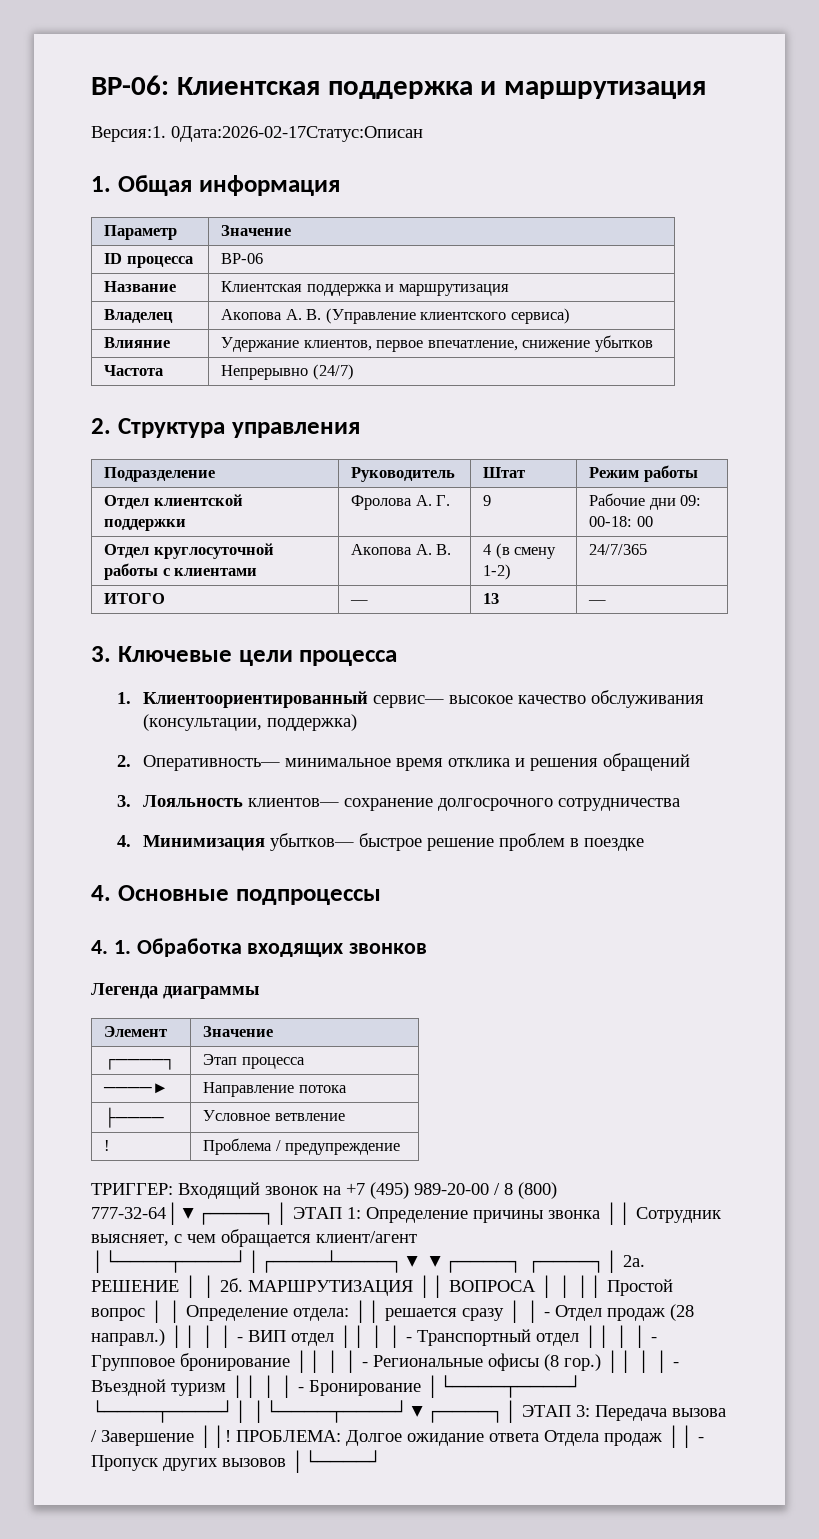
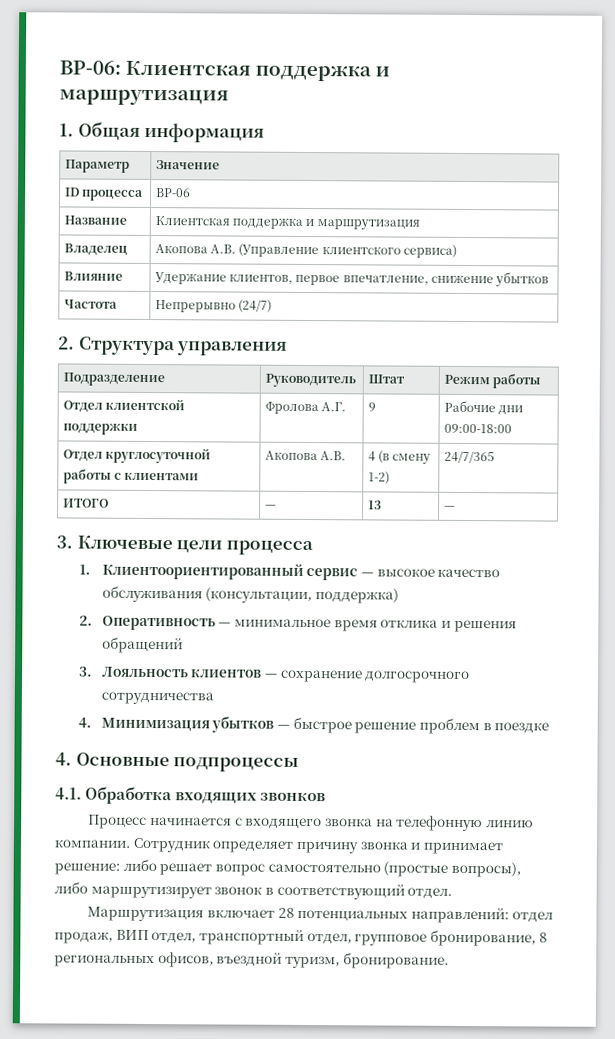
- Версия:1. 0Дата:2026-02-17Статус:Описан
- Владелец | Акопова А. В. (Управление клиентского сервиса)
+ Владелец | Акопова А.В. (Управление клиентского сервиса)
- Отдел клиентской поддержки | Фролова А. Г. | 9 | Рабочие дни 09: 00-18: 00
+ Отдел клиентской поддержки | Фролова А.Г. | 9 | Рабочие дни 09:00-18:00
- Отдел круглосуточной работы с клиентами | Акопова А. В. | 4 (в смену 1-2) | 24/7/365
+ Отдел круглосуточной работы с клиентами | Акопова А.В. | 4 (в смену 1-2) | 24/7/365
- 1. Клиентоориентированный сервис— высокое качество обслуживания (консультации, поддержка)
+ 1. Клиентоориентированный сервис — высокое качество обслуживания (консультации, поддержка)
- 2. Оперативность— минимальное время отклика и решения обращений
+ 2. Оперативность — минимальное время отклика и решения обращений
- 3. Лояльность клиентов— сохранение долгосрочного сотрудничества
+ 3. Лояльность клиентов — сохранение долгосрочного сотрудничества
- 4. Минимизация убытков— быстрое решение проблем в поездке
+ 4. Минимизация убытков — быстрое решение проблем в поездке
- 4. 1. Обработка входящих звонков
+ 4.1. Обработка входящих звонков
- Легенда диаграммы
- Элемент | Значение
- ┌────┐ | Этап процесса
- ────► | Направление потока
- ├──── | Условное ветвление
- ! | Проблема / предупреждение
- ТРИГГЕР: Входящий звонок на +7 (495) 989-20-00 / 8 (800) 777-32-64│▼┌────┐│ ЭТАП 1: Определение причины звонка ││ Сотрудник выясняет, с чем обращается клиент/агент │└────┬────┘│┌────┴────┐▼ ▼┌────┐ ┌────┐│ 2а. РЕШЕНИЕ │ │ 2б. МАРШРУТИЗАЦИЯ ││ ВОПРОСА │ │ ││ Простой вопрос │ │ Определение отдела: ││ решается сразу │ │ - Отдел продаж (28 направл.) ││ │ │ - ВИП отдел ││ │ │ - Транспортный отдел ││ │ │ - Групповое бронирование ││ │ │ - Региональные офисы (8 гор.) ││ │ │ - Въездной туризм ││ │ │ - Бронирование │└────┬────┘ └────┬────┘│ │└────┬────┘▼┌────┐│ ЭТАП 3: Передача вызова / Завершение ││! ПРОБЛЕМА: Долгое ожидание ответа Отдела продаж ││ - Пропуск других вызовов │└────┘
+ Процесс начинается с входящего звонка на телефонную линию компании. Сотрудник определяет причину звонка и принимает решение: либо решает вопрос самостоятельно (простые вопросы), либо маршрутизирует звонок в соответствующий отдел.
+ Маршрутизация включает 28 потенциальных направлений: отдел продаж, ВИП отдел, транспортный отдел, групповое бронирование, 8 региональных офисов, въездной туризм, бронирование.

